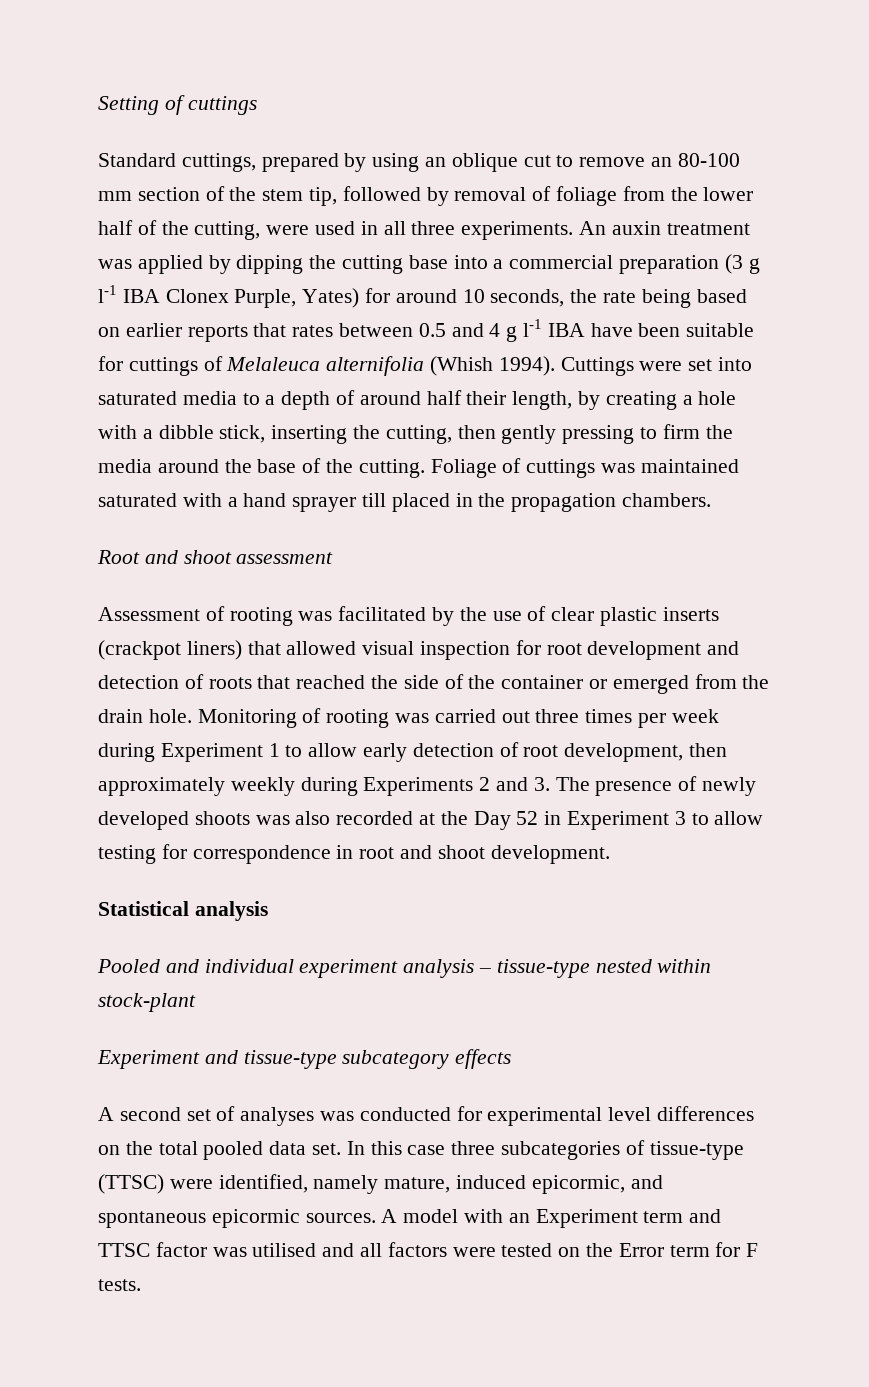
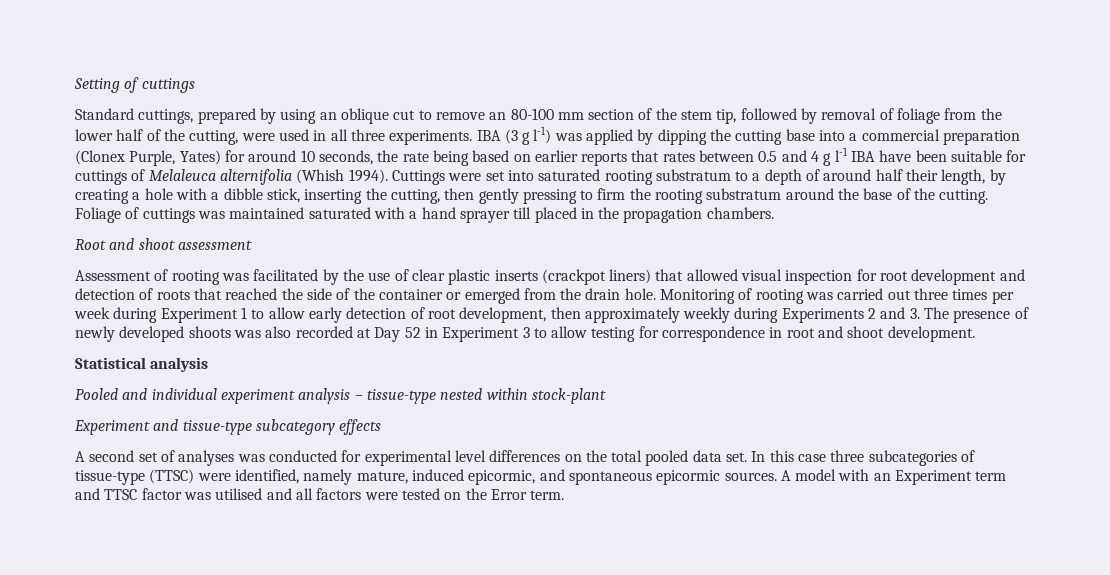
- An auxin treatment was applied by dipping the cutting base into a commercial preparation (3 g l-1 IBA Clonex Purple, Yates) for around 10 seconds, the rate being based on earlier reports that rates between 0.5 and 4 g l-1 IBA have been suitable for cuttings of Melaleuca alternifolia (Whish 1994).
+ IBA (3 g l-1) was applied by dipping the cutting base into a commercial preparation (Clonex Purple, Yates) for around 10 seconds, the rate being based on earlier reports that rates between 0.5 and 4 g l-1 IBA have been suitable for cuttings of Melaleuca alternifolia (Whish 1994).
- Cuttings were set into saturated media to a depth of around half their length, by creating a hole with a dibble stick, inserting the cutting, then gently pressing to firm the media around the base of the cutting.
+ Cuttings were set into saturated rooting substratum to a depth of around half their length, by creating a hole with a dibble stick, inserting the cutting, then gently pressing to firm the rooting substratum around the base of the cutting.
- Monitoring of rooting was carried out three times per week during Experiment 1 to allow early detection of root development, then approximately weekly during Experiments 2 and 3. The presence of newly developed shoots was also recorded at the Day 52 in Experiment 3 to allow testing for correspondence in root and shoot development.
+ Monitoring of rooting was carried out three times per week during Experiment 1 to allow early detection of root development, then approximately weekly during Experiments 2 and 3. The presence of newly developed shoots was also recorded at Day 52 in Experiment 3 to allow testing for correspondence in root and shoot development.
- A model with an Experiment term and TTSC factor was utilised and all factors were tested on the Error term for F tests.
+ A model with an Experiment term and TTSC factor was utilised and all factors were tested on the Error term.

